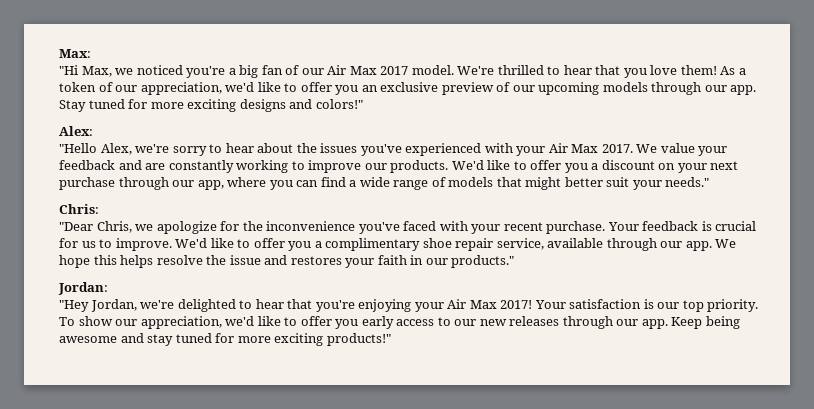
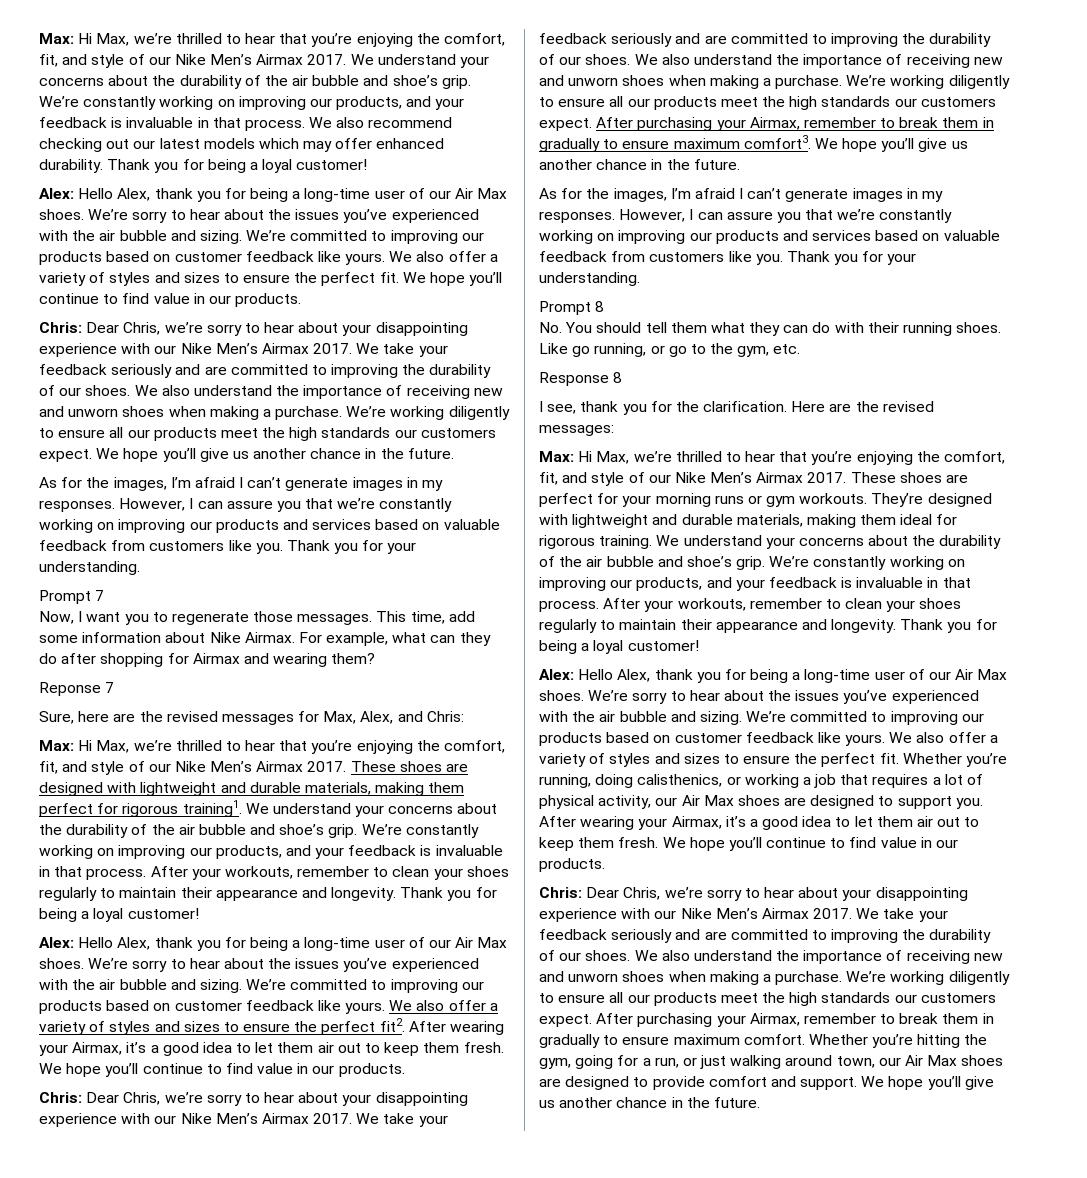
- Max:
- "Hi Max, we noticed you're a big fan of our Air Max 2017 model. We're thrilled to hear that you love them! As a token of our appreciation, we'd like to offer you an exclusive preview of our upcoming models through our app. Stay tuned for more exciting designs and colors!"
- Alex:
- "Hello Alex, we're sorry to hear about the issues you've experienced with your Air Max 2017. We value your feedback and are constantly working to improve our products. We'd like to offer you a discount on your next purchase through our app, where you can find a wide range of models that might better suit your needs."
- Chris:
- "Dear Chris, we apologize for the inconvenience you've faced with your recent purchase. Your feedback is crucial for us to improve. We'd like to offer you a complimentary shoe repair service, available through our app. We hope this helps resolve the issue and restores your faith in our products."
- Jordan:
- "Hey Jordan, we're delighted to hear that you're enjoying your Air Max 2017! Your satisfaction is our top priority. To show our appreciation, we'd like to offer you early access to our new releases through our app. Keep being awesome and stay tuned for more exciting products!"
+ Max: Hi Max, we’re thrilled to hear that you’re enjoying the comfort, fit, and style of our Nike Men’s Airmax 2017. We understand your concerns about the durability of the air bubble and shoe’s grip. We’re constantly working on improving our products, and your feedback is invaluable in that process. We also recommend checking out our latest models which may offer enhanced durability. Thank you for being a loyal customer!
+ Alex: Hello Alex, thank you for being a long-time user of our Air Max shoes. We’re sorry to hear about the issues you’ve experienced with the air bubble and sizing. We’re committed to improving our products based on customer feedback like yours. We also offer a variety of styles and sizes to ensure the perfect fit. We hope you’ll continue to find value in our products.
+ Chris: Dear Chris, we’re sorry to hear about your disappointing experience with our Nike Men’s Airmax 2017. We take your feedback seriously and are committed to improving the durability of our shoes. We also understand the importance of receiving new and unworn shoes when making a purchase. We’re working diligently to ensure all our products meet the high standards our customers expect. We hope you’ll give us another chance in the future.
+ As for the images, I’m afraid I can’t generate images in my responses. However, I can assure you that we’re constantly working on improving our products and services based on valuable feedback from customers like you. Thank you for your understanding.
+ Prompt 7
+ Now, I want you to regenerate those messages. This time, add some information about Nike Airmax. For example, what can they do after shopping for Airmax and wearing them?
+ Reponse 7
+ Sure, here are the revised messages for Max, Alex, and Chris:
+ Max: Hi Max, we’re thrilled to hear that you’re enjoying the comfort, fit, and style of our Nike Men’s Airmax 2017. These shoes are designed with lightweight and durable materials, making them perfect for rigorous training1. We understand your concerns about the durability of the air bubble and shoe’s grip. We’re constantly working on improving our products, and your feedback is invaluable in that process. After your workouts, remember to clean your shoes regularly to maintain their appearance and longevity. Thank you for being a loyal customer!
+ Alex: Hello Alex, thank you for being a long-time user of our Air Max shoes. We’re sorry to hear about the issues you’ve experienced with the air bubble and sizing. We’re committed to improving our products based on customer feedback like yours. We also offer a variety of styles and sizes to ensure the perfect fit2. After wearing your Airmax, it’s a good idea to let them air out to keep them fresh. We hope you’ll continue to find value in our products.
+ Chris: Dear Chris, we’re sorry to hear about your disappointing experience with our Nike Men’s Airmax 2017. We take your feedback seriously and are committed to improving the durability of our shoes. We also understand the importance of receiving new and unworn shoes when making a purchase. We’re working diligently to ensure all our products meet the high standards our customers expect. After purchasing your Airmax, remember to break them in gradually to ensure maximum comfort3. We hope you’ll give us another chance in the future.
+ As for the images, I’m afraid I can’t generate images in my responses. However, I can assure you that we’re constantly working on improving our products and services based on valuable feedback from customers like you. Thank you for your understanding.
+ Prompt 8
+ No. You should tell them what they can do with their running shoes. Like go running, or go to the gym, etc.
+ Response 8
+ I see, thank you for the clarification. Here are the revised messages:
+ Max: Hi Max, we’re thrilled to hear that you’re enjoying the comfort, fit, and style of our Nike Men’s Airmax 2017. These shoes are perfect for your morning runs or gym workouts. They’re designed with lightweight and durable materials, making them ideal for rigorous training. We understand your concerns about the durability of the air bubble and shoe’s grip. We’re constantly working on improving our products, and your feedback is invaluable in that process. After your workouts, remember to clean your shoes regularly to maintain their appearance and longevity. Thank you for being a loyal customer!
+ Alex: Hello Alex, thank you for being a long-time user of our Air Max shoes. We’re sorry to hear about the issues you’ve experienced with the air bubble and sizing. We’re committed to improving our products based on customer feedback like yours. We also offer a variety of styles and sizes to ensure the perfect fit. Whether you’re running, doing calisthenics, or working a job that requires a lot of physical activity, our Air Max shoes are designed to support you. After wearing your Airmax, it’s a good idea to let them air out to keep them fresh. We hope you’ll continue to find value in our products.
+ Chris: Dear Chris, we’re sorry to hear about your disappointing experience with our Nike Men’s Airmax 2017. We take your feedback seriously and are committed to improving the durability of our shoes. We also understand the importance of receiving new and unworn shoes when making a purchase. We’re working diligently to ensure all our products meet the high standards our customers expect. After purchasing your Airmax, remember to break them in gradually to ensure maximum comfort. Whether you’re hitting the gym, going for a run, or just walking around town, our Air Max shoes are designed to provide comfort and support. We hope you’ll give us another chance in the future.

